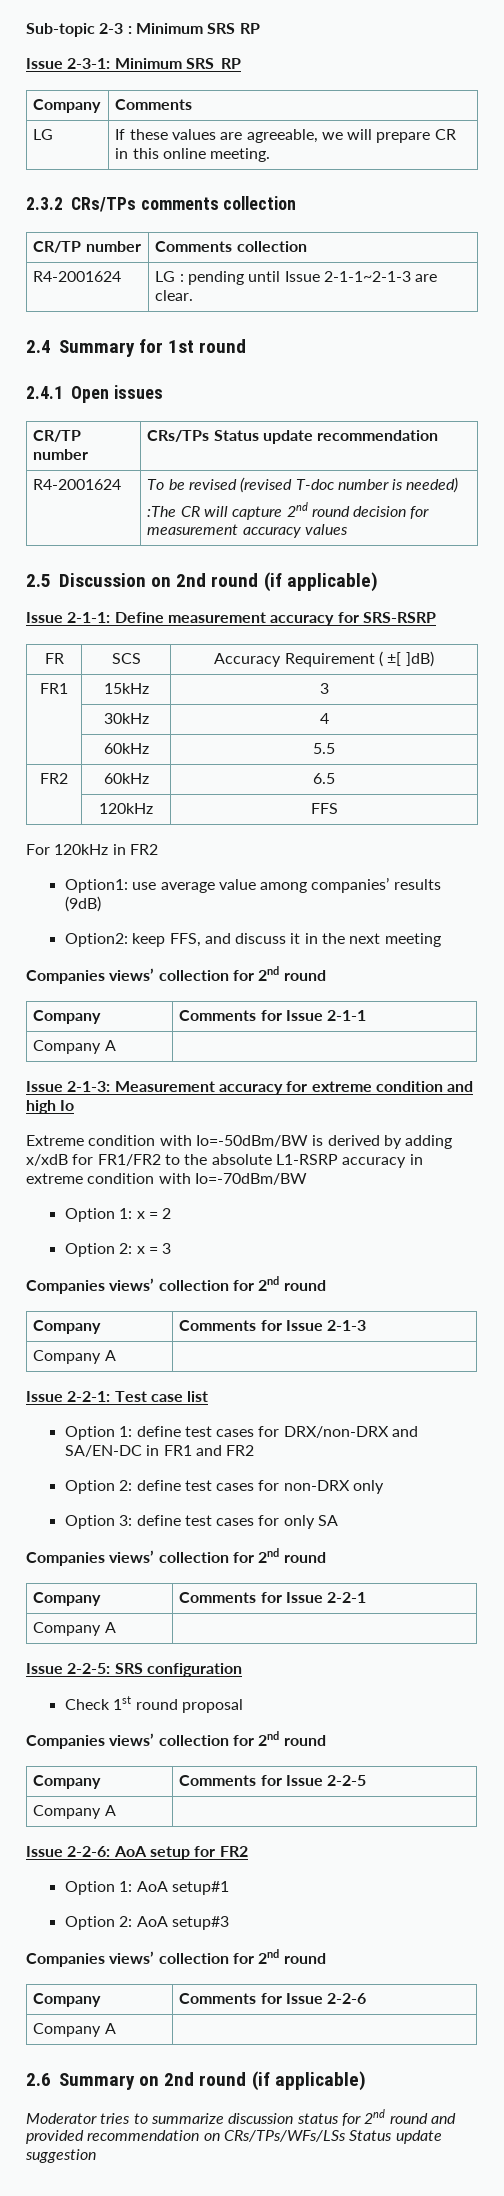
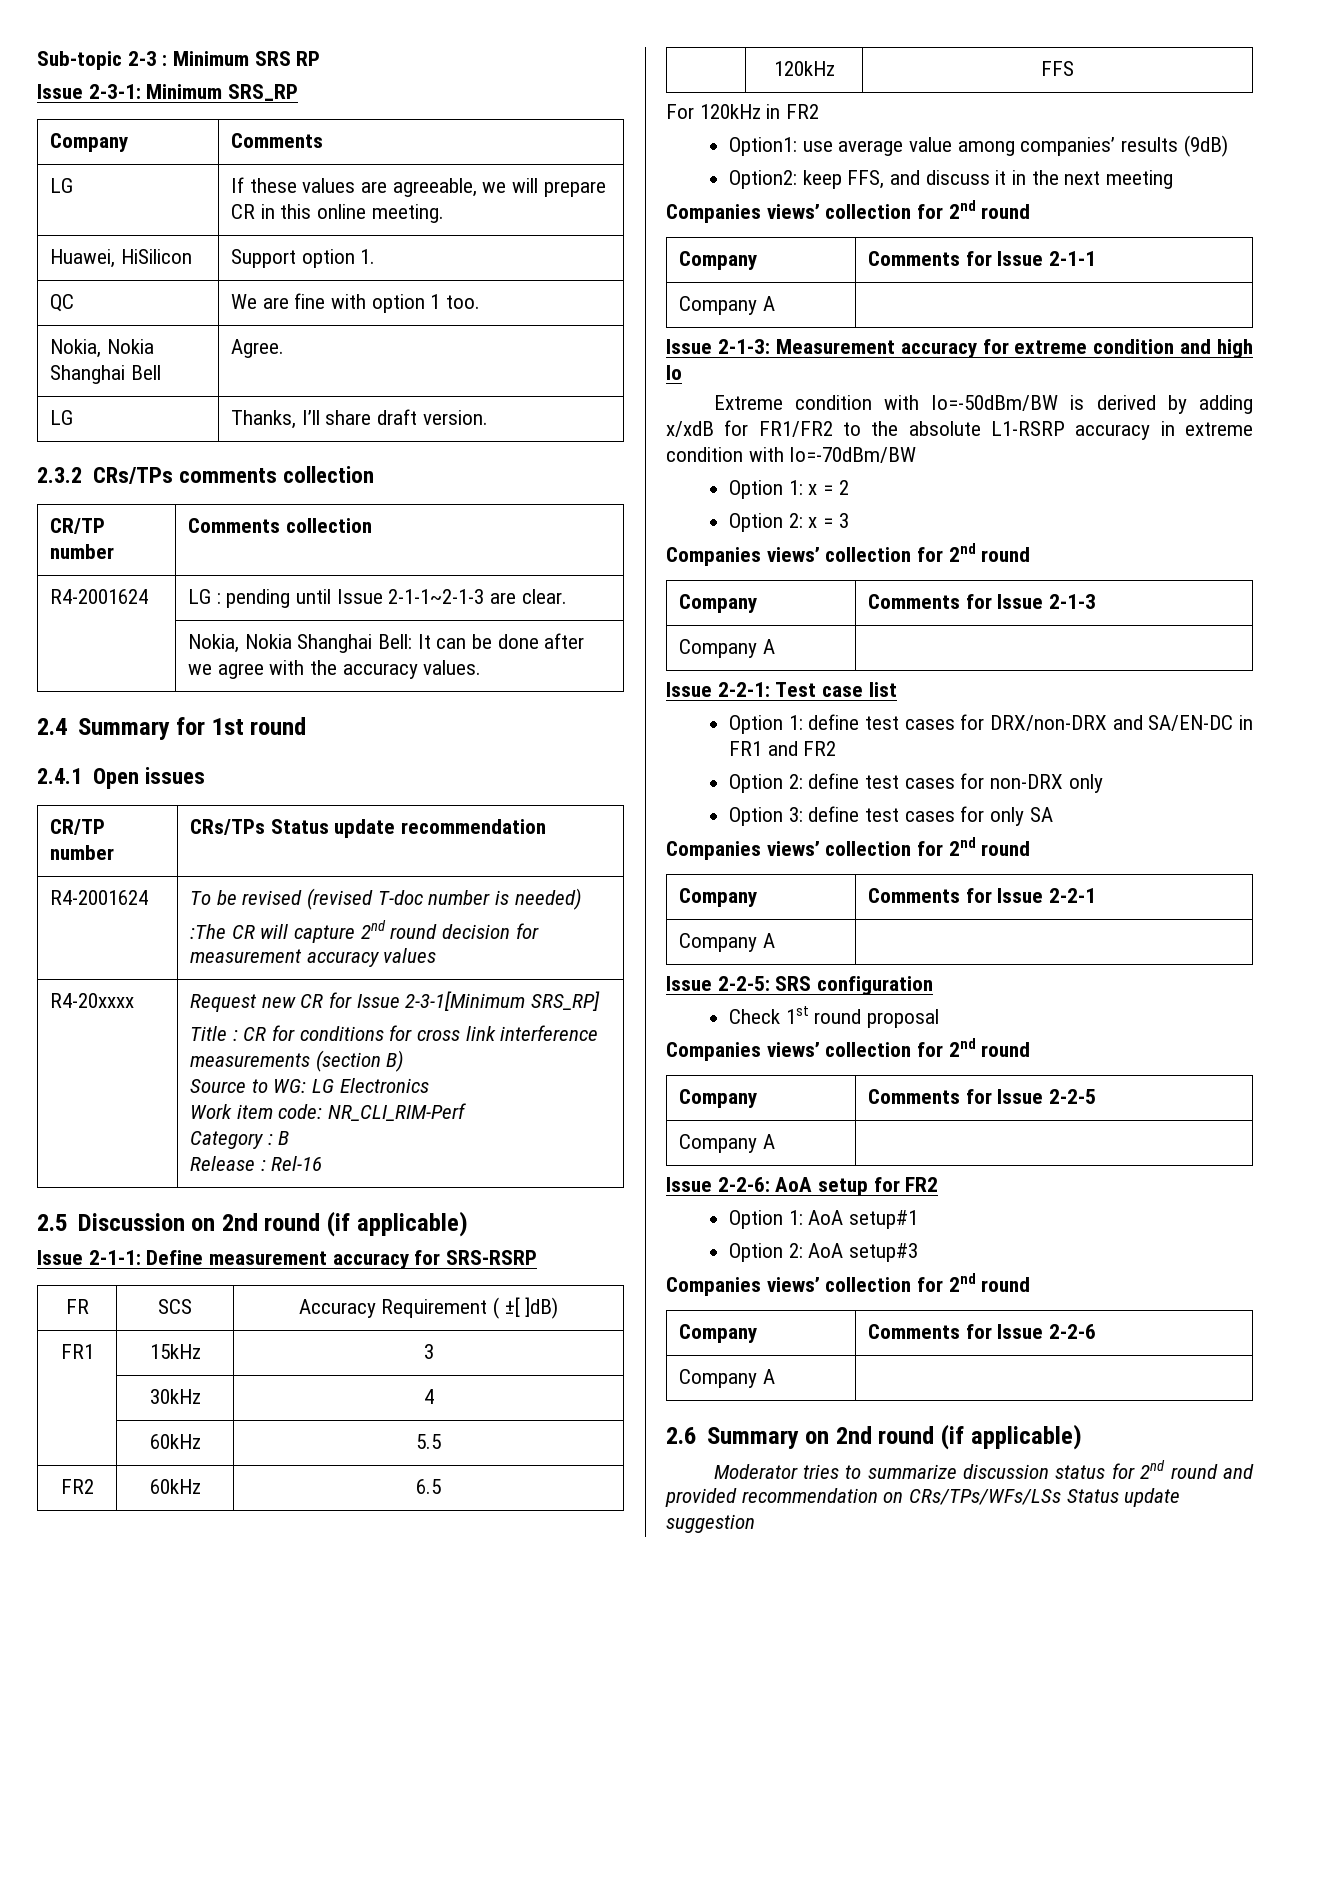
+ Huawei, HiSilicon | Support option 1.
+ QC | We are fine with option 1 too.
+ Nokia, Nokia Shanghai Bell | Agree.
+ LG | Thanks, I’ll share draft version.
+ | Nokia, Nokia Shanghai Bell: It can be done after we agree with the accuracy values.
+ R4-20xxxx | Request new CR for Issue 2-3-1[Minimum SRS_RP]
+ Title : CR for conditions for cross link interference measurements (section B)
+ Source to WG: LG Electronics
+ Work item code: NR_CLI_RIM-Perf
+ Category : B
+ Release : Rel-16

